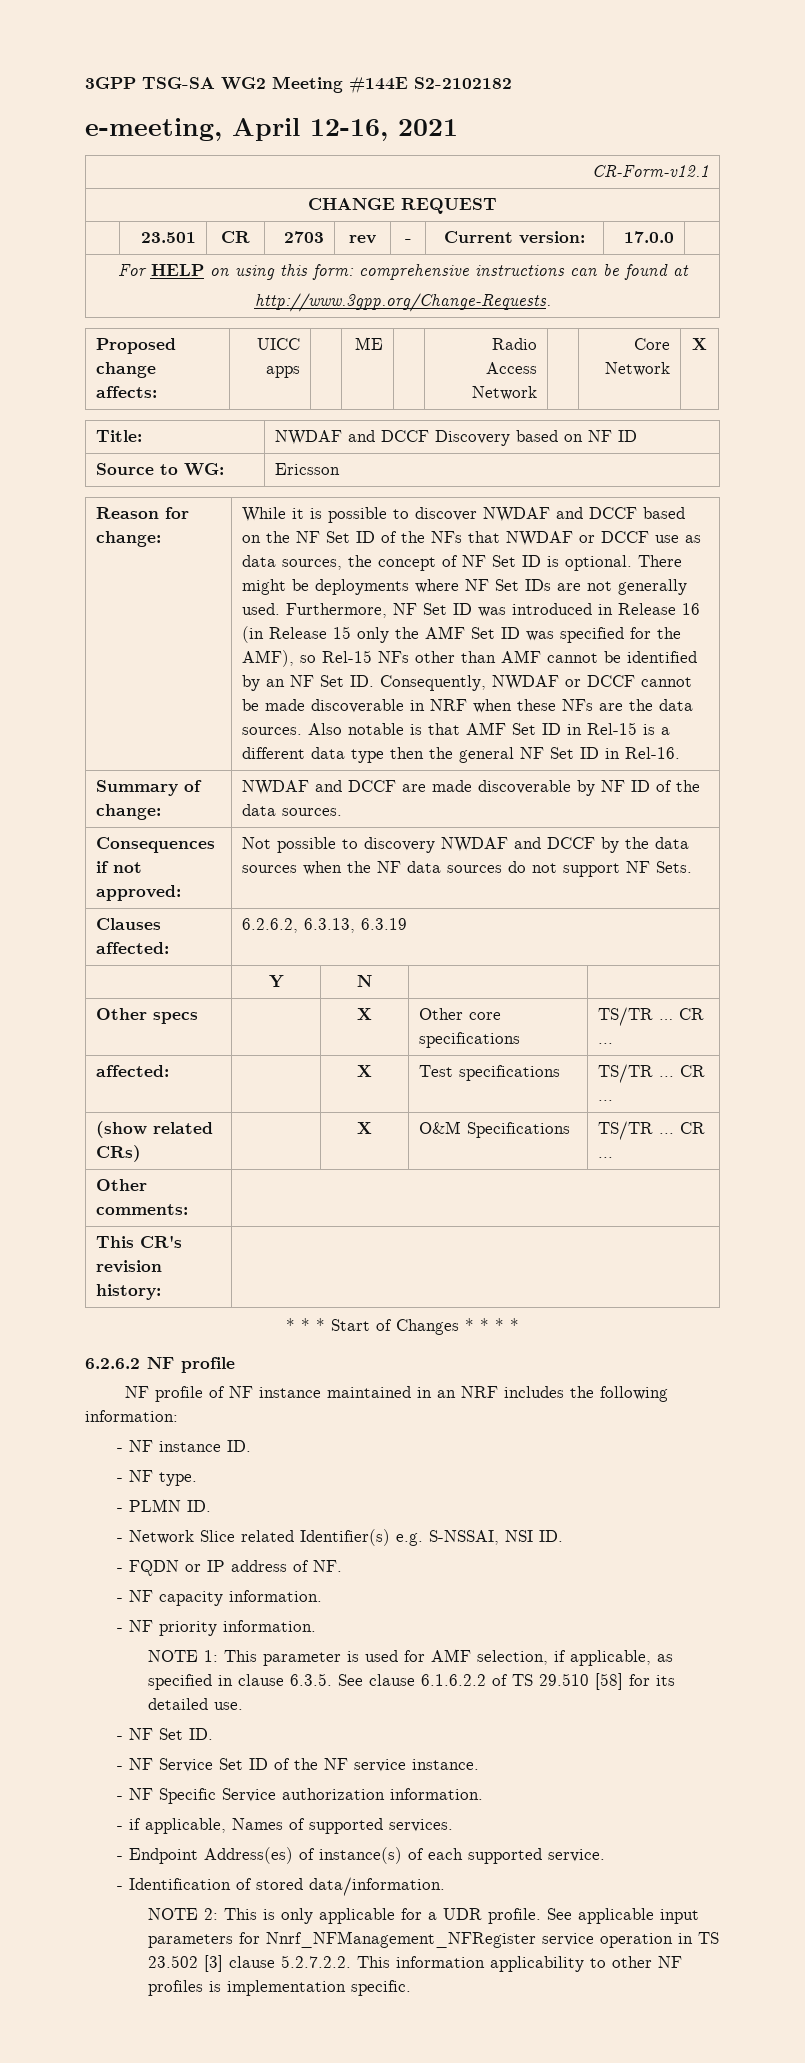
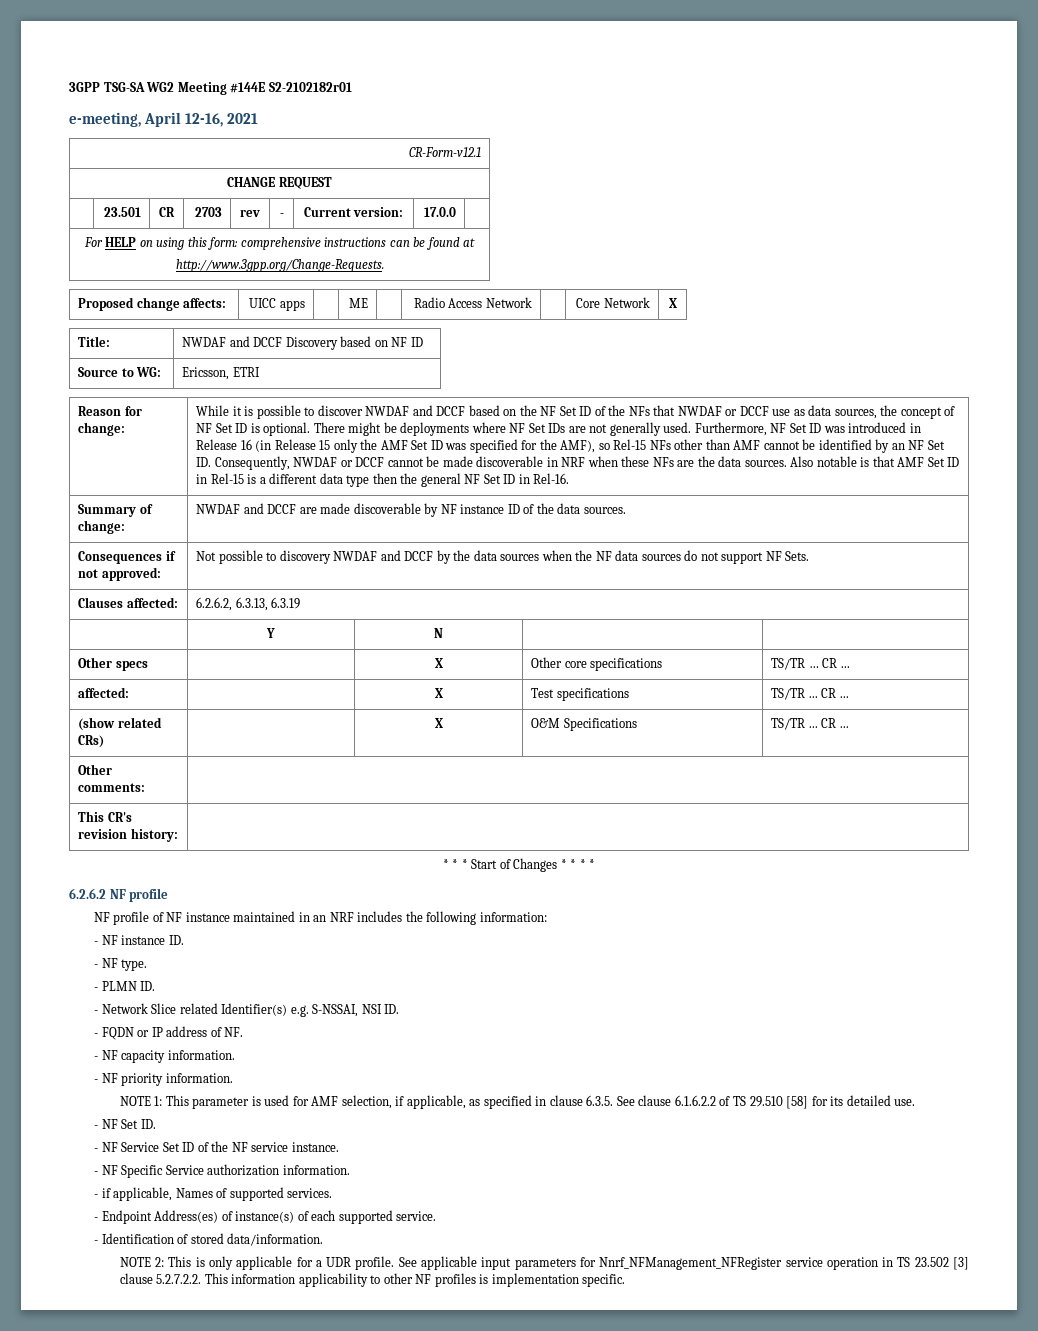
- 3GPP TSG-SA WG2 Meeting #144E S2-2102182
+ 3GPP TSG-SA WG2 Meeting #144E S2-2102182r01
- Source to WG: | Ericsson
+ Source to WG: | Ericsson, ETRI
- Summary of change: | NWDAF and DCCF are made discoverable by NF ID of the data sources.
+ Summary of change: | NWDAF and DCCF are made discoverable by NF instance ID of the data sources.

